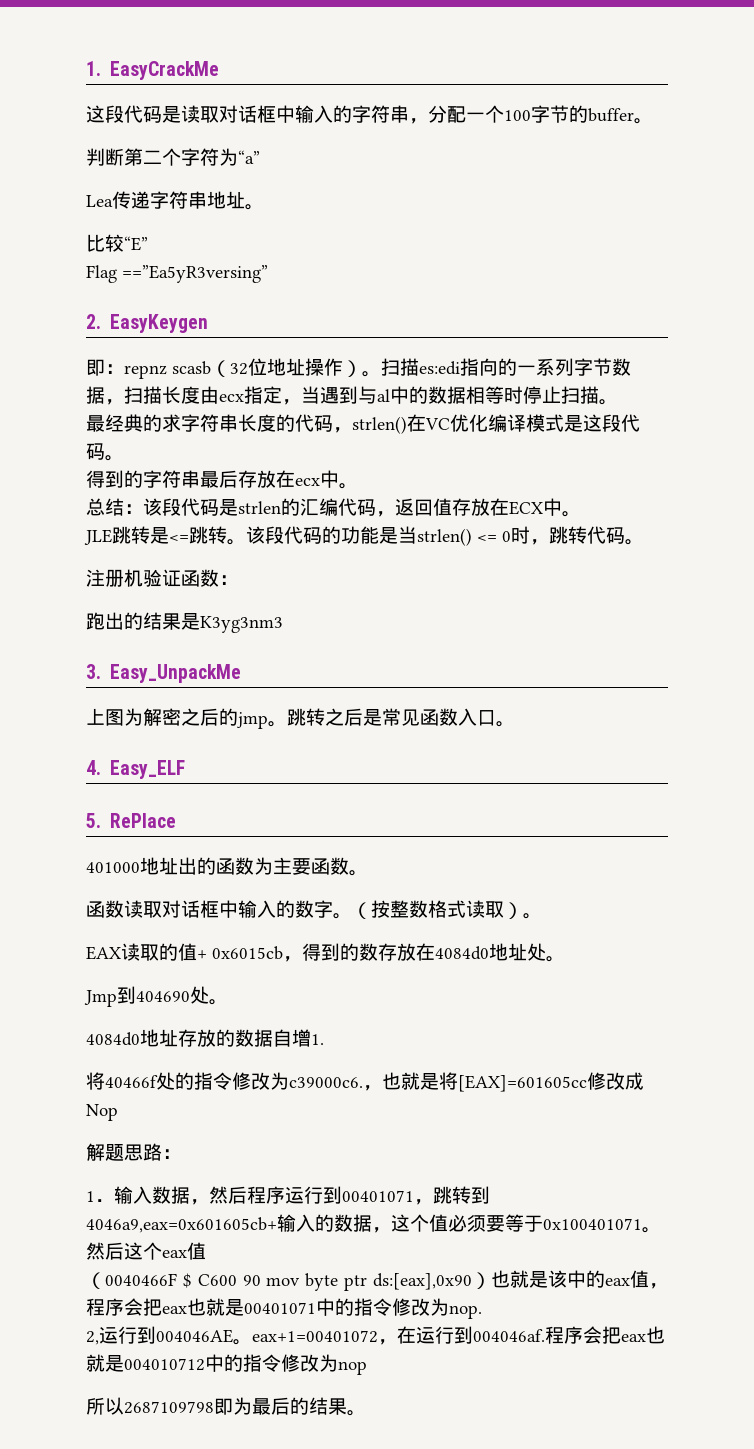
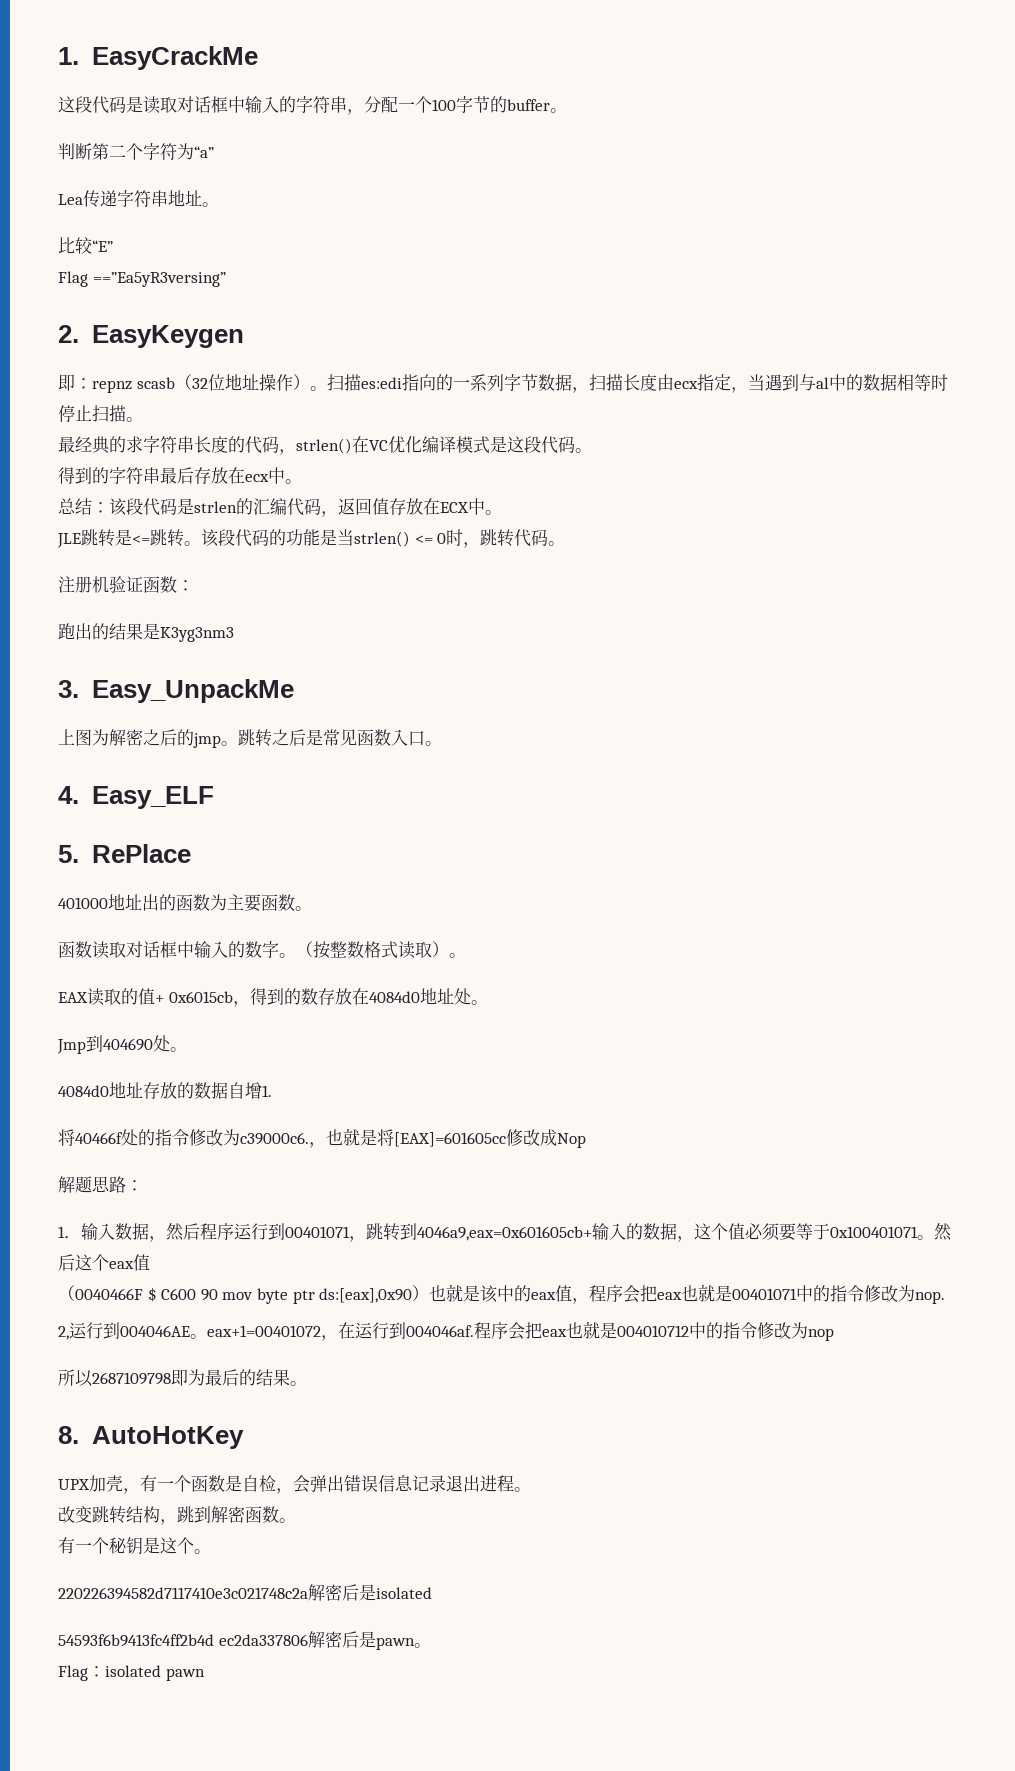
+ 8. AutoHotKey
+ UPX加壳，有一个函数是自检，会弹出错误信息记录退出进程。
+ 改变跳转结构，跳到解密函数。
+ 有一个秘钥是这个。
+ 220226394582d7117410e3c021748c2a解密后是isolated
+ 54593f6b9413fc4ff2b4d ec2da337806解密后是pawn。
+ Flag：isolated pawn

